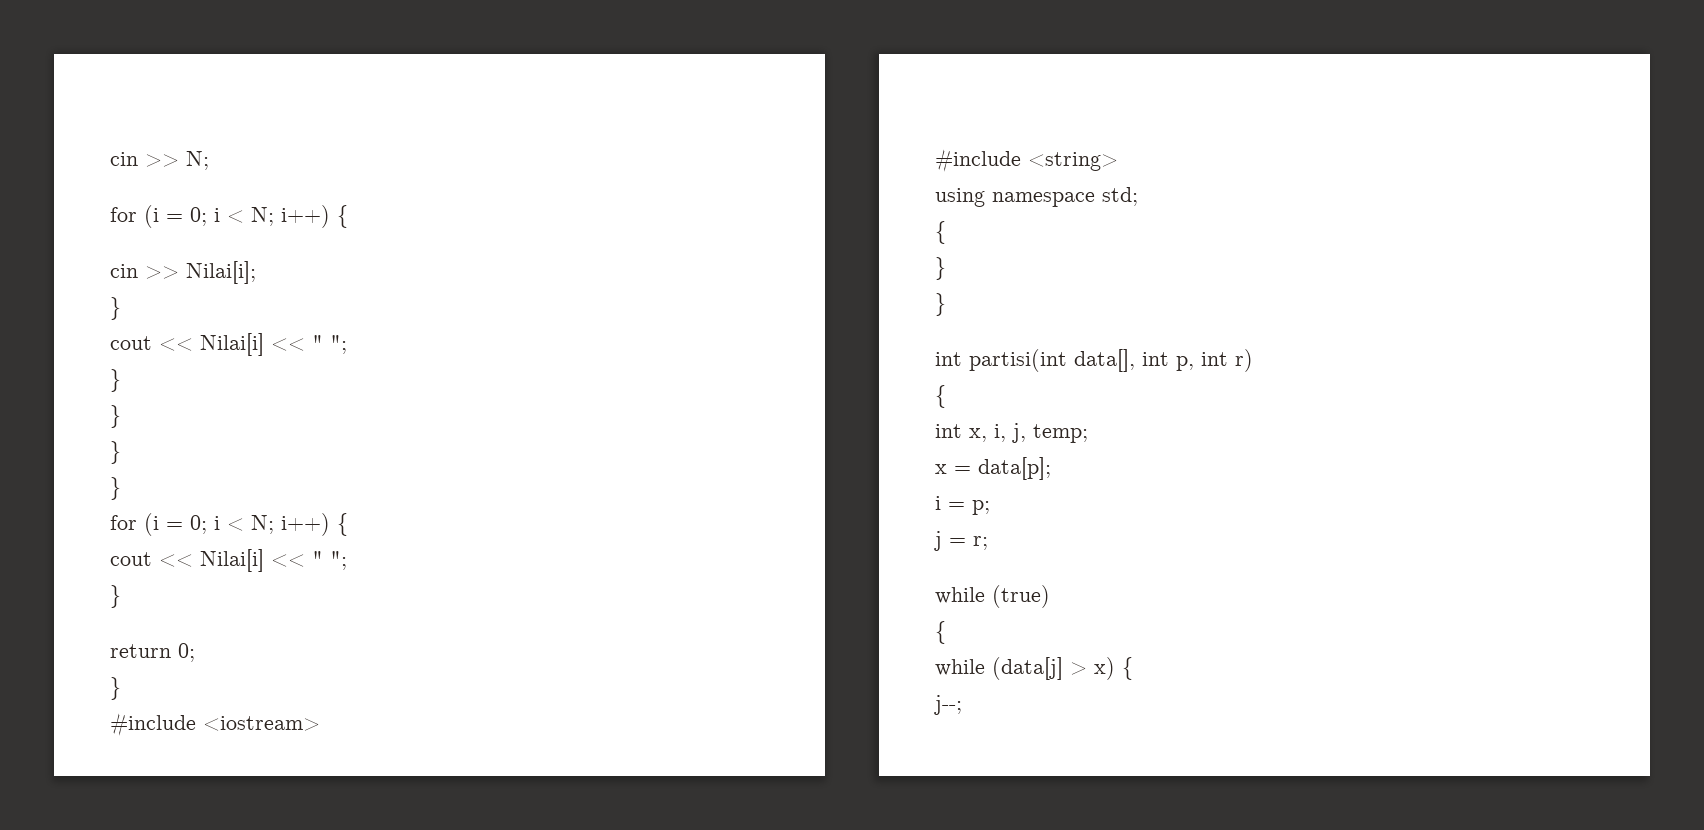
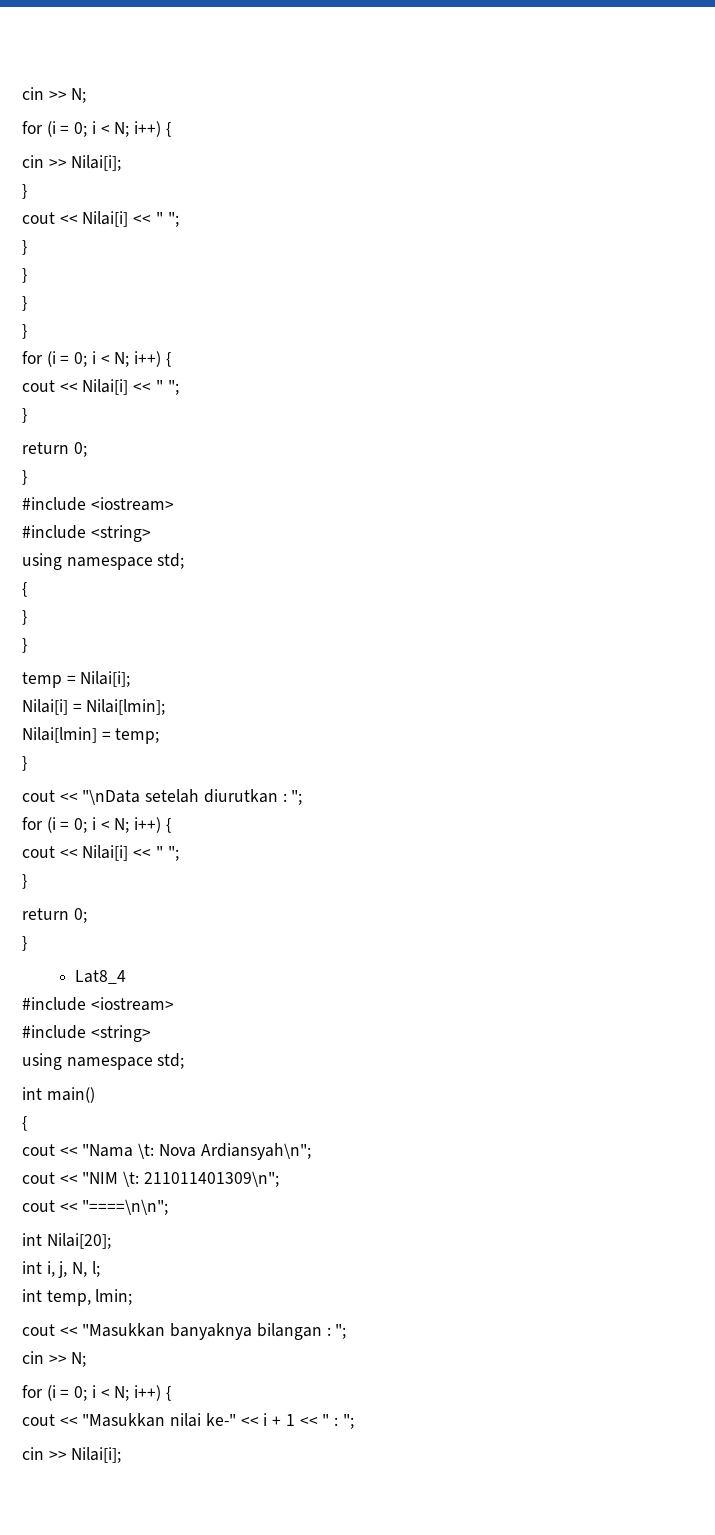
- int partisi(int data[], int p, int r)
+ temp = Nilai[i];
+ Nilai[i] = Nilai[lmin];
+ Nilai[lmin] = temp;
+ }
+ cout << "\nData setelah diurutkan : ";
+ for (i = 0; i < N; i++) {
+ cout << Nilai[i] << " ";
+ }
+ return 0;
+ }
+ Lat8_4
+ #include <iostream>
+ #include <string>
+ using namespace std;
+ int main()
  {
- int x, i, j, temp;
- x = data[p];
- i = p;
- j = r;
- while (true)
- {
- while (data[j] > x) {
- j--;
+ cout << "Nama \t: Nova Ardiansyah\n";
+ cout << "NIM \t: 211011401309\n";
+ cout << "====\n\n";
+ int Nilai[20];
+ int i, j, N, l;
+ int temp, lmin;
+ cout << "Masukkan banyaknya bilangan : ";
+ cin >> N;
+ for (i = 0; i < N; i++) {
+ cout << "Masukkan nilai ke-" << i + 1 << " : ";
+ cin >> Nilai[i];

